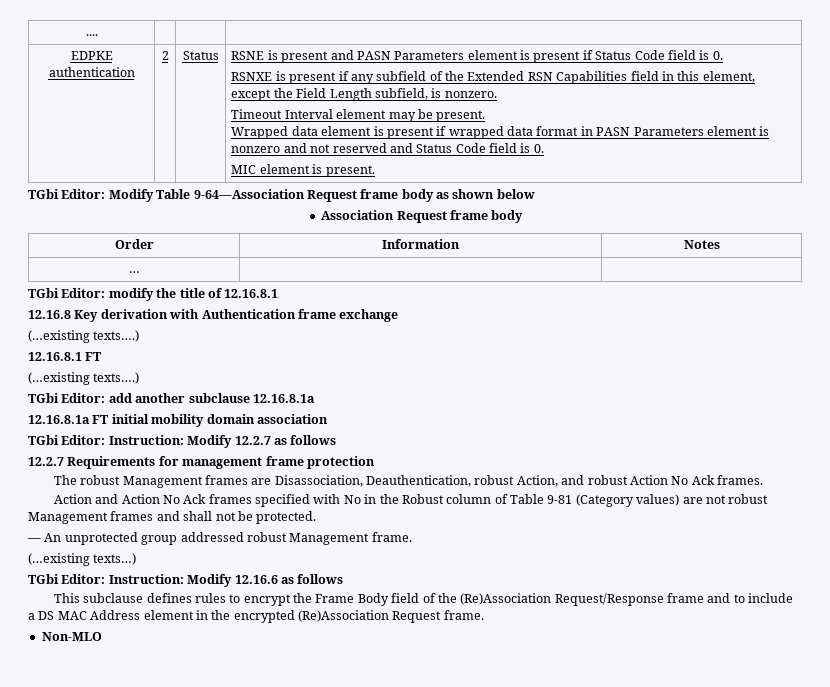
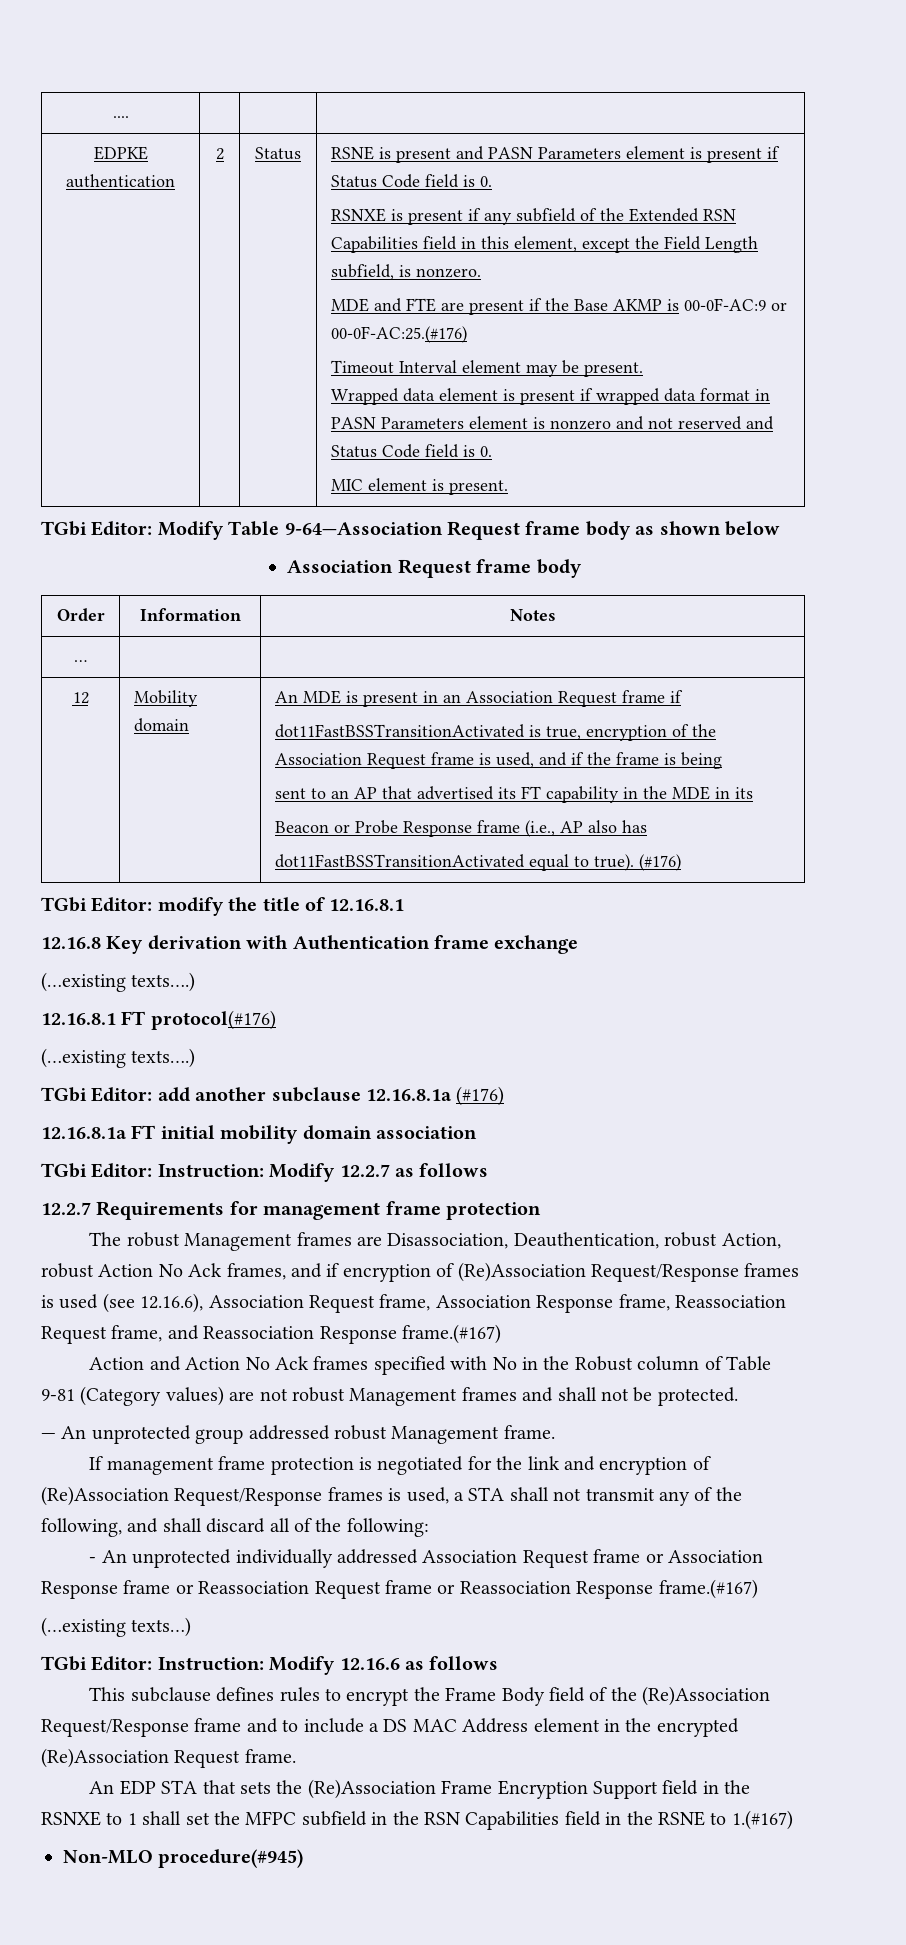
+ MDE and FTE are present if the Base AKMP is 00-0F-AC:9 or 00-0F-AC:25.(#176)
+ 12 | Mobility domain | An MDE is present in an Association Request frame if
+ dot11FastBSSTransitionActivated is true, encryption of the Association Request frame is used, and if the frame is being
+ sent to an AP that advertised its FT capability in the MDE in its
+ Beacon or Probe Response frame (i.e., AP also has
+ dot11FastBSSTransitionActivated equal to true). (#176)
- 12.16.8.1 FT
+ 12.16.8.1 FT protocol(#176)
- TGbi Editor: add another subclause 12.16.8.1a
+ TGbi Editor: add another subclause 12.16.8.1a (#176)
- The robust Management frames are Disassociation, Deauthentication, robust Action, and robust Action No Ack frames.
+ The robust Management frames are Disassociation, Deauthentication, robust Action, robust Action No Ack frames, and if encryption of (Re)Association Request/Response frames is used (see 12.16.6), Association Request frame, Association Response frame, Reassociation Request frame, and Reassociation Response frame.(#167)
+ If management frame protection is negotiated for the link and encryption of (Re)Association Request/Response frames is used, a STA shall not transmit any of the following, and shall discard all of the following:
+ - An unprotected individually addressed Association Request frame or Association Response frame or Reassociation Request frame or Reassociation Response frame.(#167)
+ An EDP STA that sets the (Re)Association Frame Encryption Support field in the RSNXE to 1 shall set the MFPC subfield in the RSN Capabilities field in the RSNE to 1.(#167)
- Non-MLO
+ Non-MLO procedure(#945)

